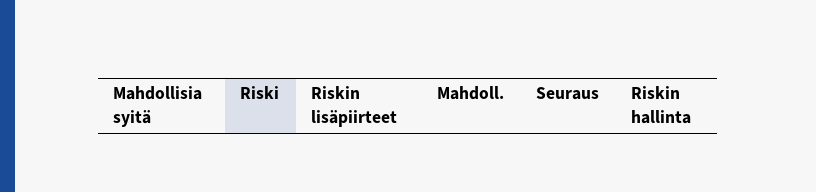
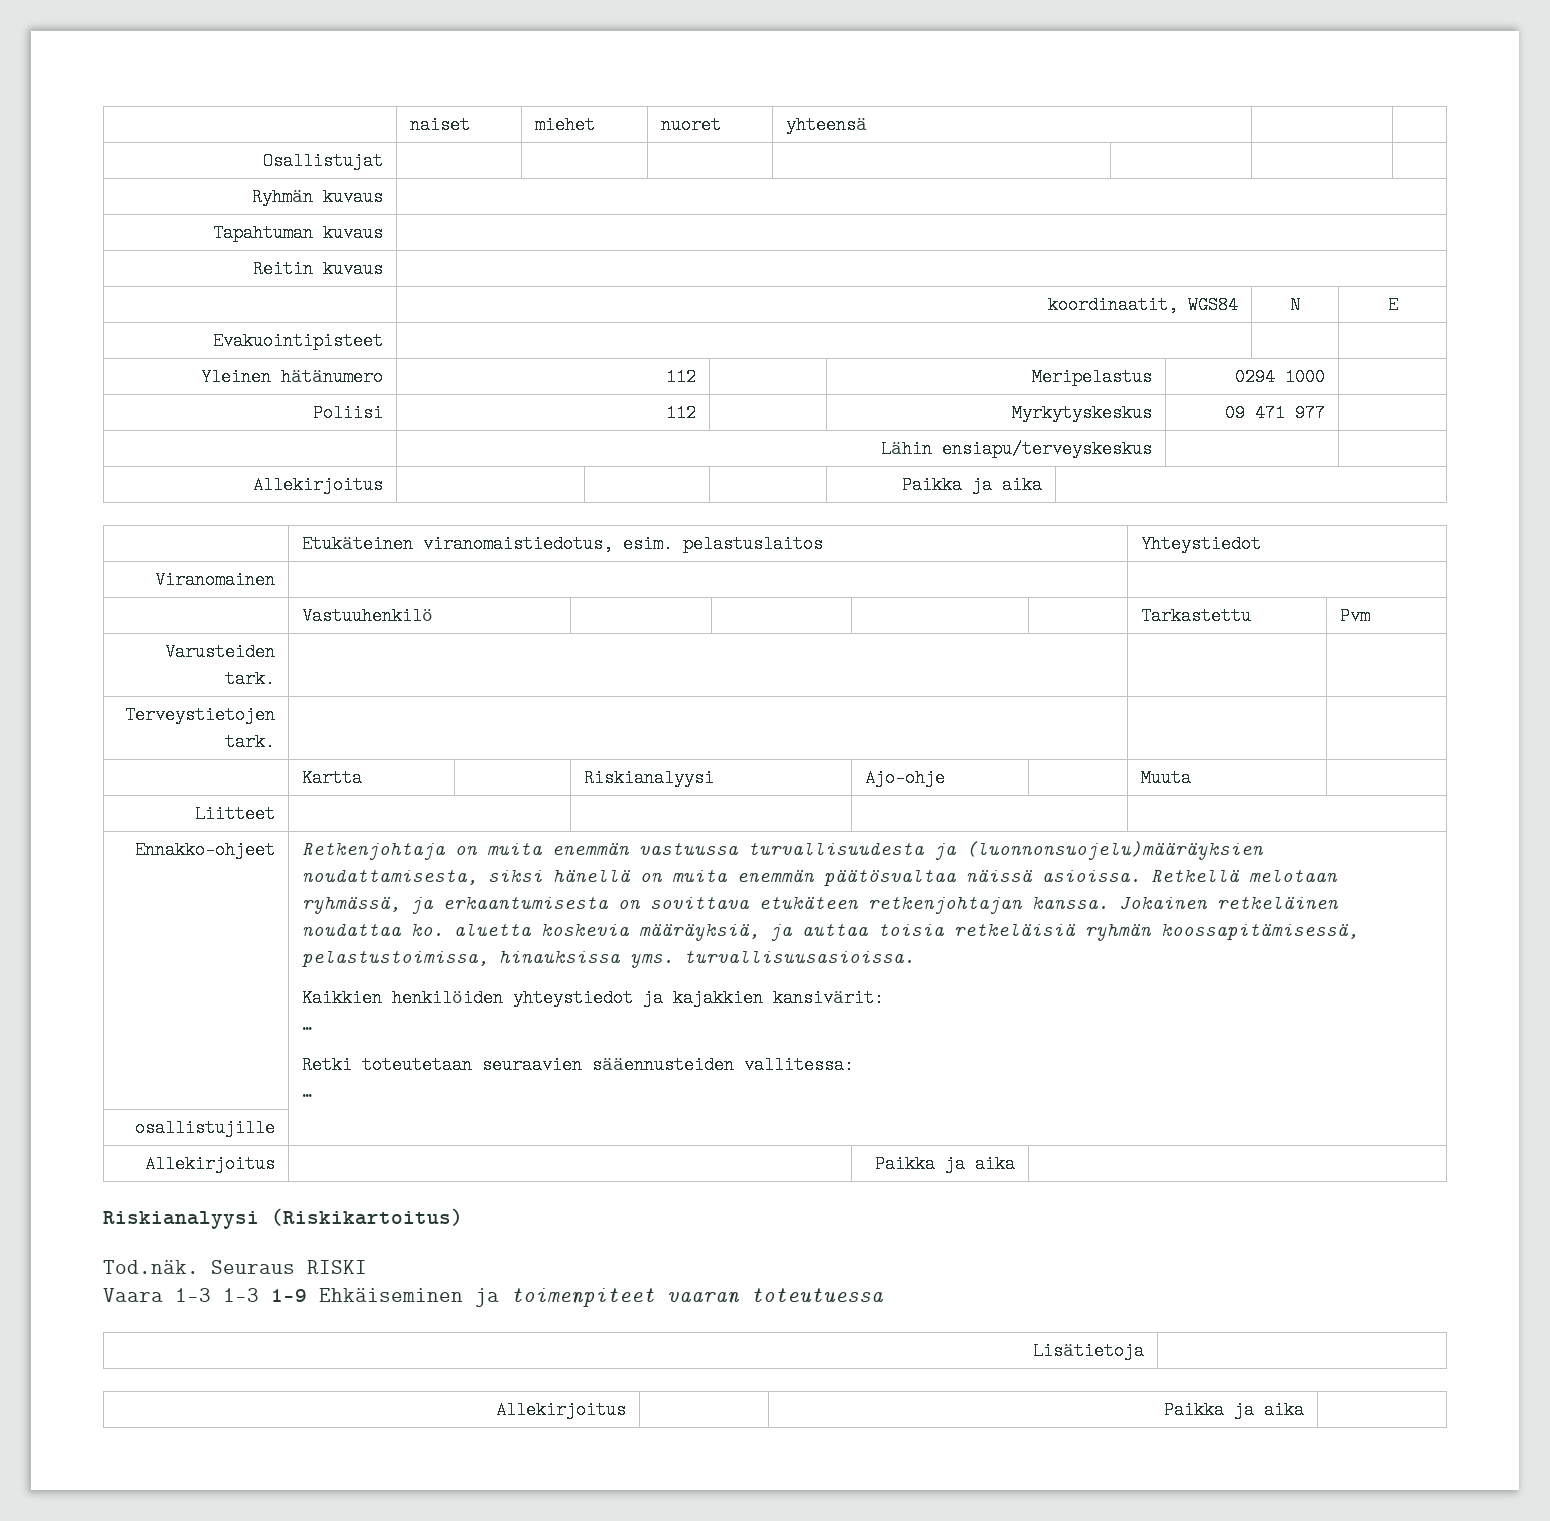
- Mahdollisia syitä | Riski | Riskin lisäpiirteet | Mahdoll. | Seuraus | Riskin hallinta
+ | naiset | miehet | nuoret | yhteensä | |
+ Osallistujat | | | | | | |
+ Ryhmän kuvaus |
+ Tapahtuman kuvaus |
+ Reitin kuvaus |
+ | koordinaatit, WGS84 | N | E
+ Evakuointipisteet | | |
+ Yleinen hätänumero | 112 | | Meripelastus | 0294 1000 |
+ Poliisi | 112 | | Myrkytyskeskus | 09 471 977 |
+ | Lähin ensiapu/terveyskeskus | |
+ Allekirjoitus | | | | Paikka ja aika |
+ | Etukäteinen viranomaistiedotus, esim. pelastuslaitos | Yhteystiedot
+ Viranomainen | |
+ | Vastuuhenkilö | | | | | Tarkastettu | Pvm
+ Varusteiden tark. | | |
+ Terveystietojen tark. | | |
+ | Kartta | | Riskianalyysi | Ajo-ohje | | Muuta |
+ Liitteet | | | |
+ Ennakko-ohjeet | Retkenjohtaja on muita enemmän vastuussa turvallisuudesta ja (luonnonsuojelu)määräyksien noudattamisesta, siksi hänellä on muita enemmän päätösvaltaa näissä asioissa. Retkellä melotaan ryhmässä, ja erkaantumisesta on sovittava etukäteen retkenjohtajan kanssa. Jokainen retkeläinen noudattaa ko. aluetta koskevia määräyksiä, ja auttaa toisia retkeläisiä ryhmän koossapitämisessä, pelastustoimissa, hinauksissa yms. turvallisuusasioissa.
+ Kaikkien henkilöiden yhteystiedot ja kajakkien kansivärit:
+ …
+ Retki toteutetaan seuraavien sääennusteiden vallitessa:
+ …
+ osallistujille |
+ Allekirjoitus | | Paikka ja aika |
+ Riskianalyysi (Riskikartoitus)
+ Tod.näk. Seuraus RISKI
+ Vaara 1-3 1-3 1-9 Ehkäiseminen ja toimenpiteet vaaran toteutuessa
+ Lisätietoja |
+ Allekirjoitus | | Paikka ja aika |

